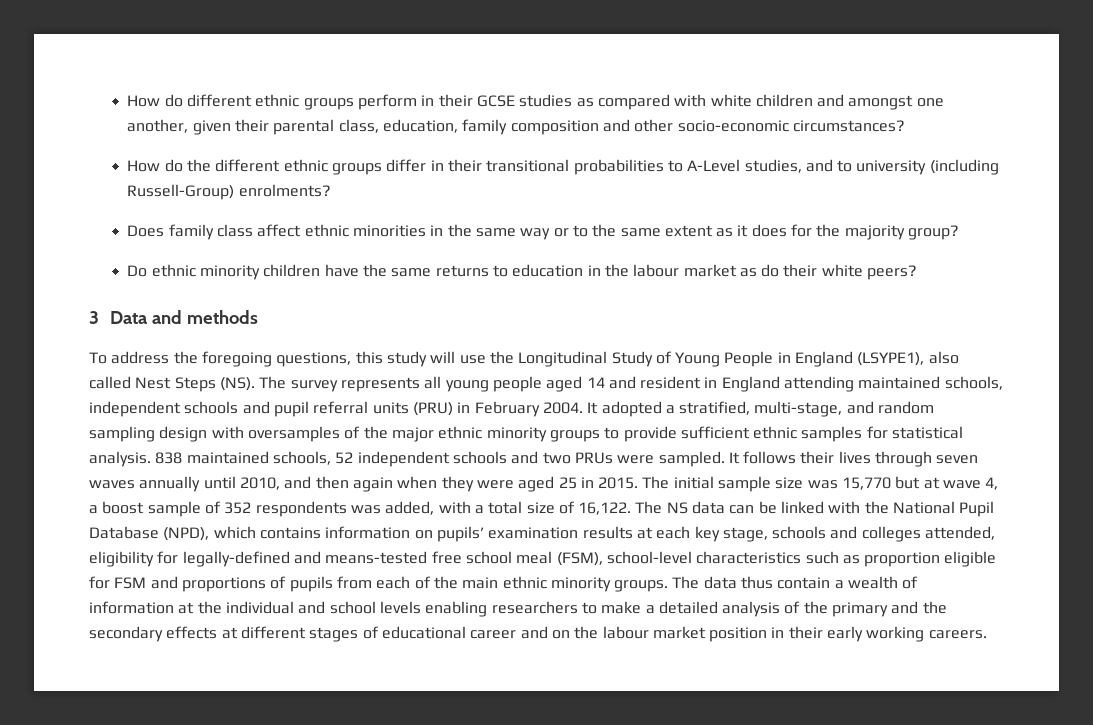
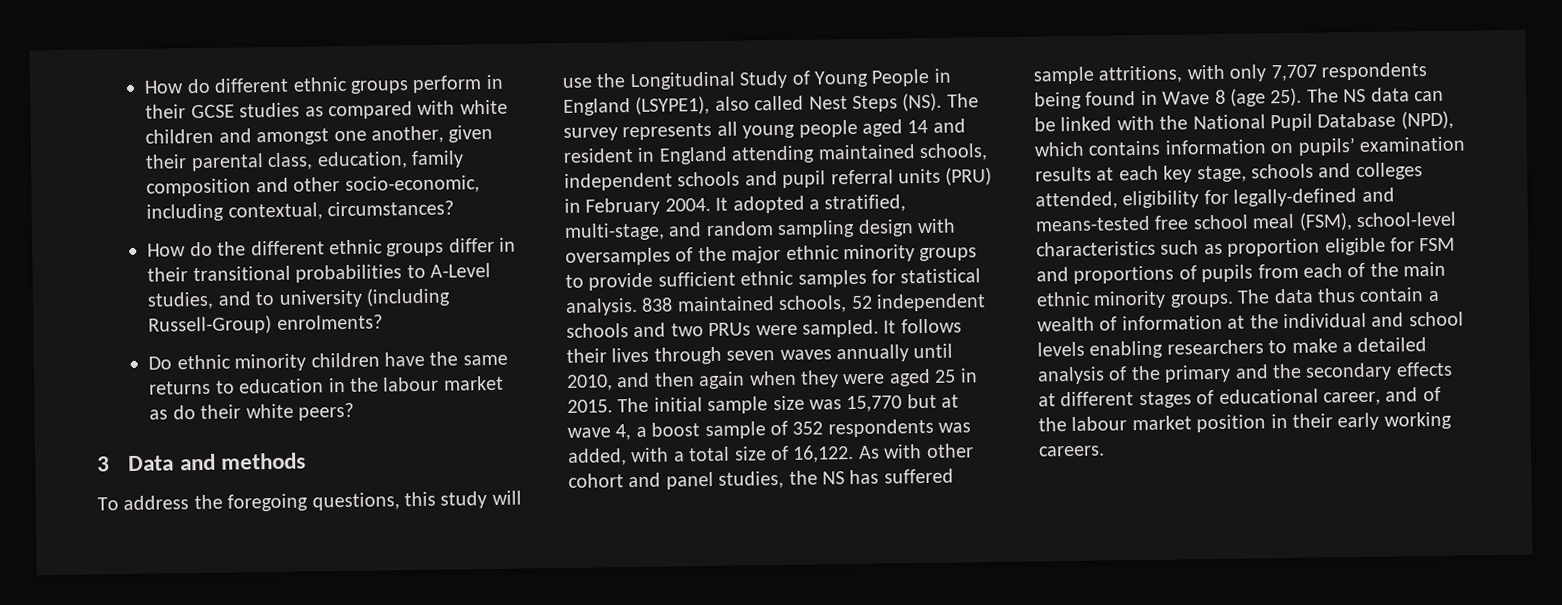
- How do different ethnic groups perform in their GCSE studies as compared with white children and amongst one another, given their parental class, education, family composition and other socio-economic circumstances?
+ How do different ethnic groups perform in their GCSE studies as compared with white children and amongst one another, given their parental class, education, family composition and other socio-economic, including contextual, circumstances?
- Does family class affect ethnic minorities in the same way or to the same extent as it does for the majority group?
+ As with other cohort and panel studies, the NS has suffered sample attritions, with only 7,707 respondents being found in Wave 8 (age 25).
- The data thus contain a wealth of information at the individual and school levels enabling researchers to make a detailed analysis of the primary and the secondary effects at different stages of educational career and on the labour market position in their early working careers.
+ The data thus contain a wealth of information at the individual and school levels enabling researchers to make a detailed analysis of the primary and the secondary effects at different stages of educational career, and of the labour market position in their early working careers.

